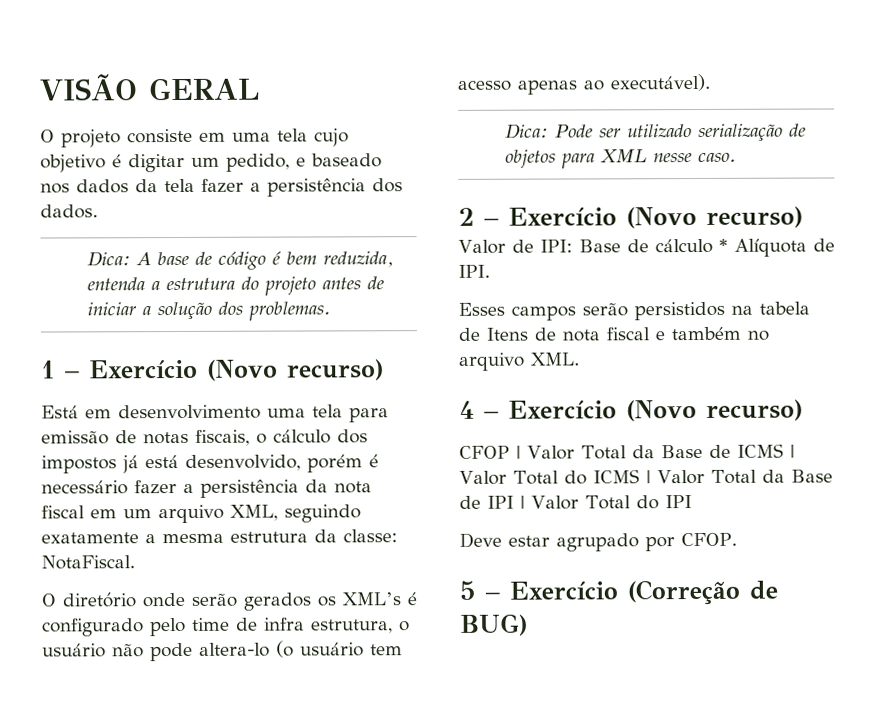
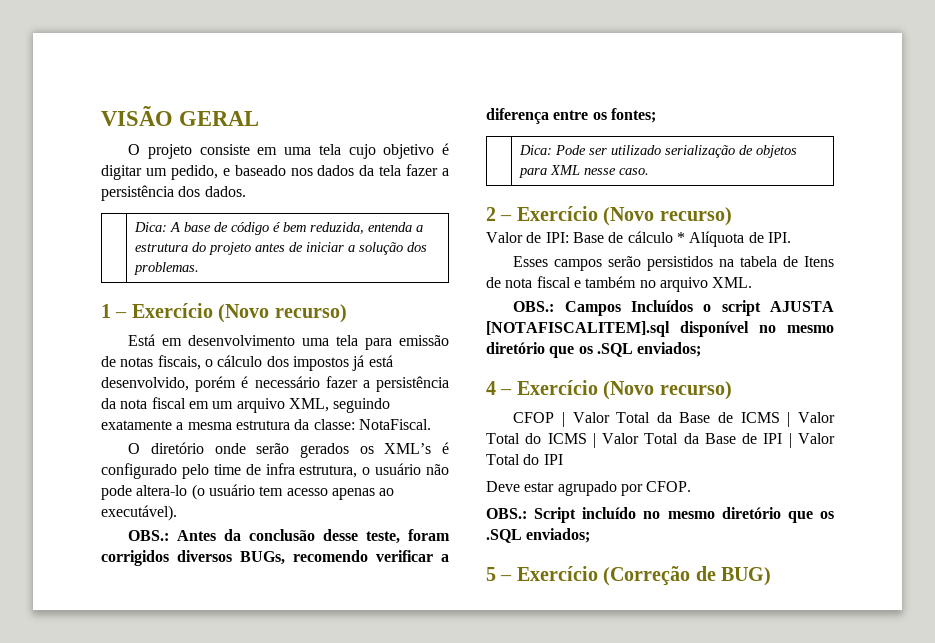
+ OBS.: Antes da conclusão desse teste, foram corrigidos diversos BUGs, recomendo verificar a diferença entre os fontes;
+ OBS.: Campos Incluídos o script AJUSTA [NOTAFISCALITEM].sql disponível no mesmo diretório que os .SQL enviados;
+ OBS.: Script incluído no mesmo diretório que os .SQL enviados;

